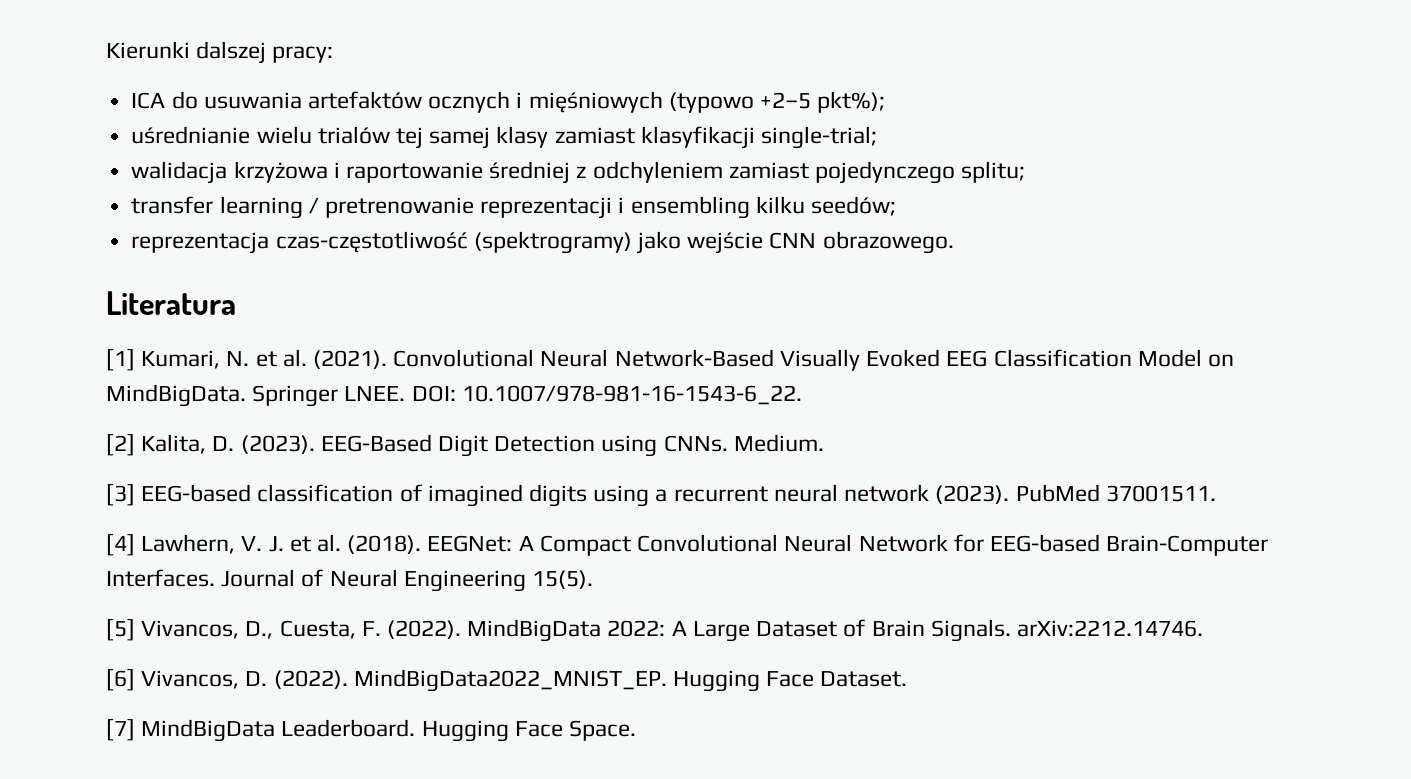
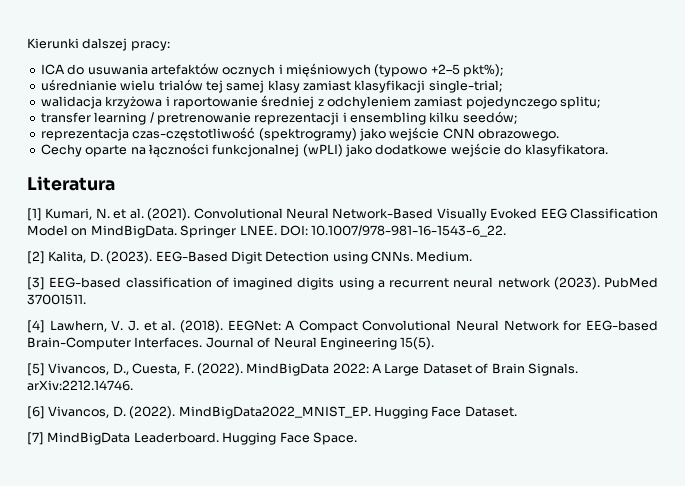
+ Cechy oparte na łączności funkcjonalnej (wPLI) jako dodatkowe wejście do klasyfikatora.

